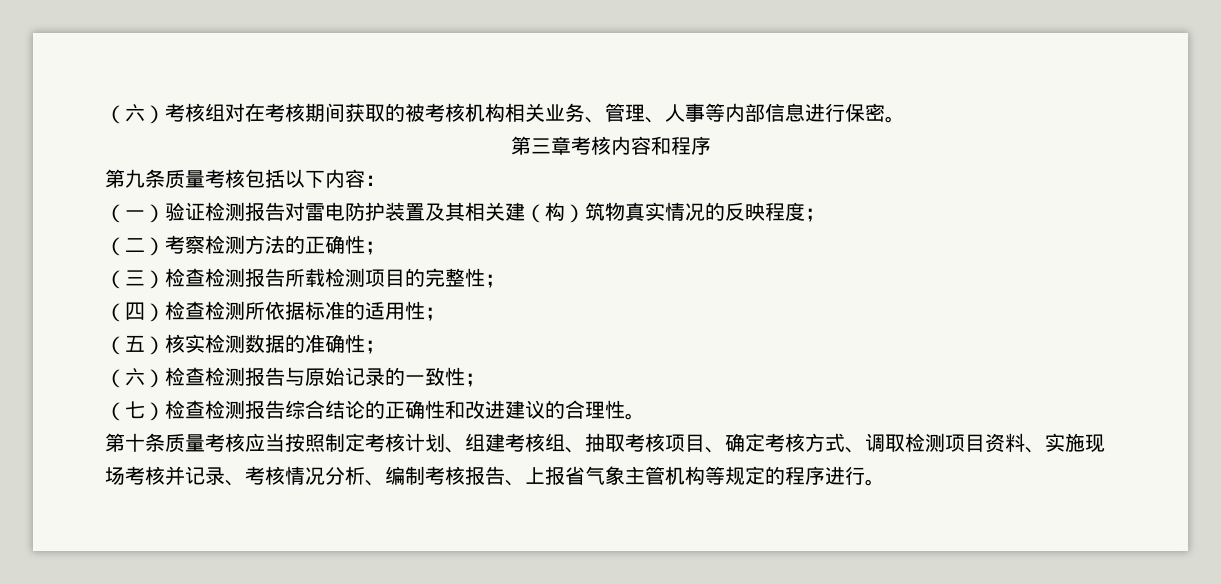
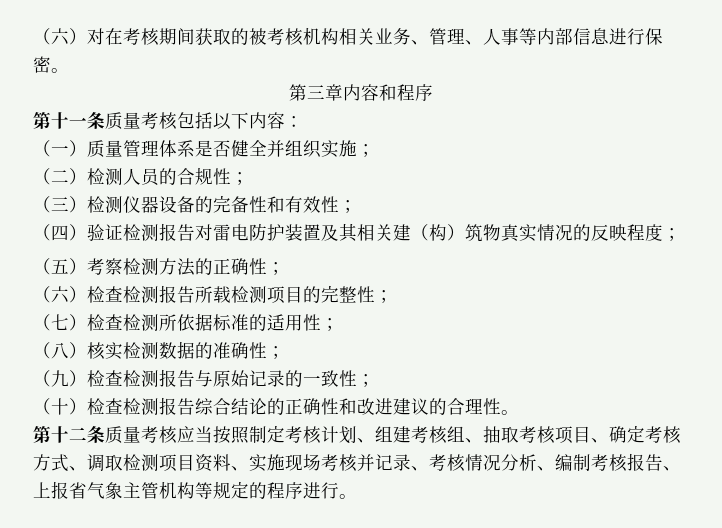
- （六）考核组对在考核期间获取的被考核机构相关业务、管理、人事等内部信息进行保密。
+ （六）对在考核期间获取的被考核机构相关业务、管理、人事等内部信息进行保密。
- 第三章考核内容和程序
+ 第三章内容和程序
- 第九条质量考核包括以下内容：
+ 第十一条质量考核包括以下内容：
- （一）验证检测报告对雷电防护装置及其相关建（构）筑物真实情况的反映程度；
+ （一）质量管理体系是否健全并组织实施；
+ （二）检测人员的合规性；
+ （三）检测仪器设备的完备性和有效性；
+ （四）验证检测报告对雷电防护装置及其相关建（构）筑物真实情况的反映程度；
- （二）考察检测方法的正确性；
+ （五）考察检测方法的正确性；
- （三）检查检测报告所载检测项目的完整性；
+ （六）检查检测报告所载检测项目的完整性；
- （四）检查检测所依据标准的适用性；
+ （七）检查检测所依据标准的适用性；
- （五）核实检测数据的准确性；
+ （八）核实检测数据的准确性；
- （六）检查检测报告与原始记录的一致性；
+ （九）检查检测报告与原始记录的一致性；
- （七）检查检测报告综合结论的正确性和改进建议的合理性。
+ （十）检查检测报告综合结论的正确性和改进建议的合理性。
- 第十条质量考核应当按照制定考核计划、组建考核组、抽取考核项目、确定考核方式、调取检测项目资料、实施现场考核并记录、考核情况分析、编制考核报告、上报省气象主管机构等规定的程序进行。
+ 第十二条质量考核应当按照制定考核计划、组建考核组、抽取考核项目、确定考核方式、调取检测项目资料、实施现场考核并记录、考核情况分析、编制考核报告、上报省气象主管机构等规定的程序进行。

